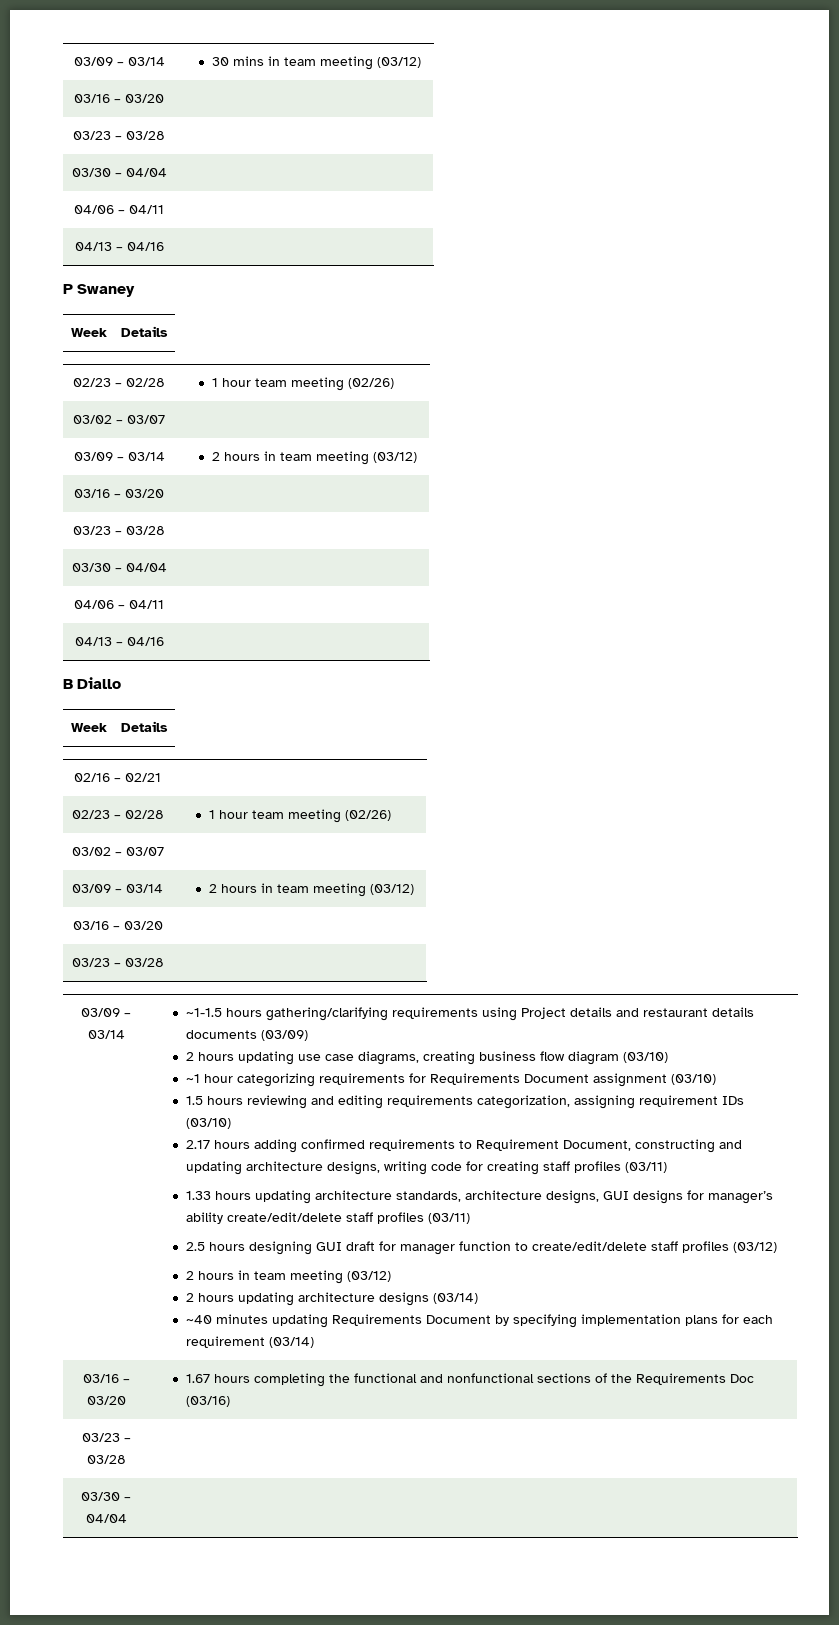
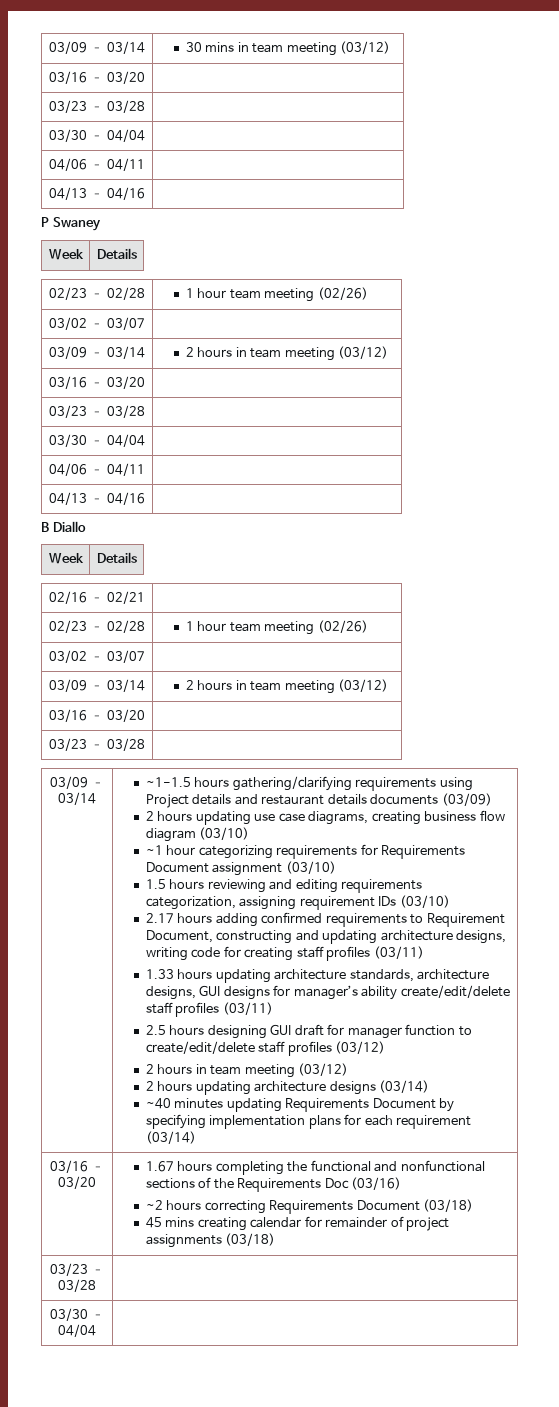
  03/16 – 03/20 | 1.67 hours completing the functional and nonfunctional sections of the Requirements Doc (03/16)
+ ~2 hours correcting Requirements Document (03/18)
+ 45 mins creating calendar for remainder of project assignments (03/18)

